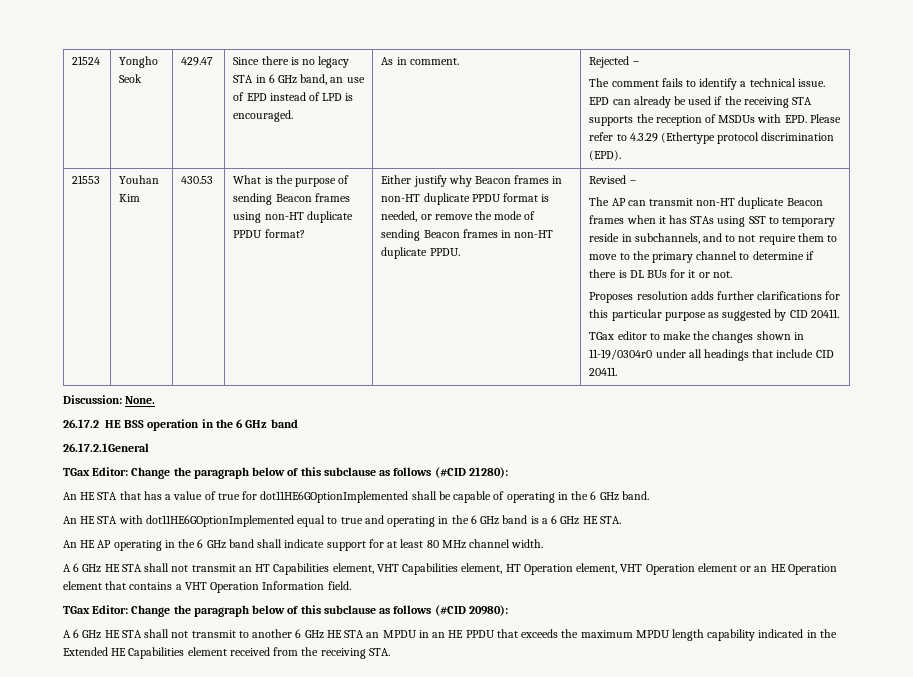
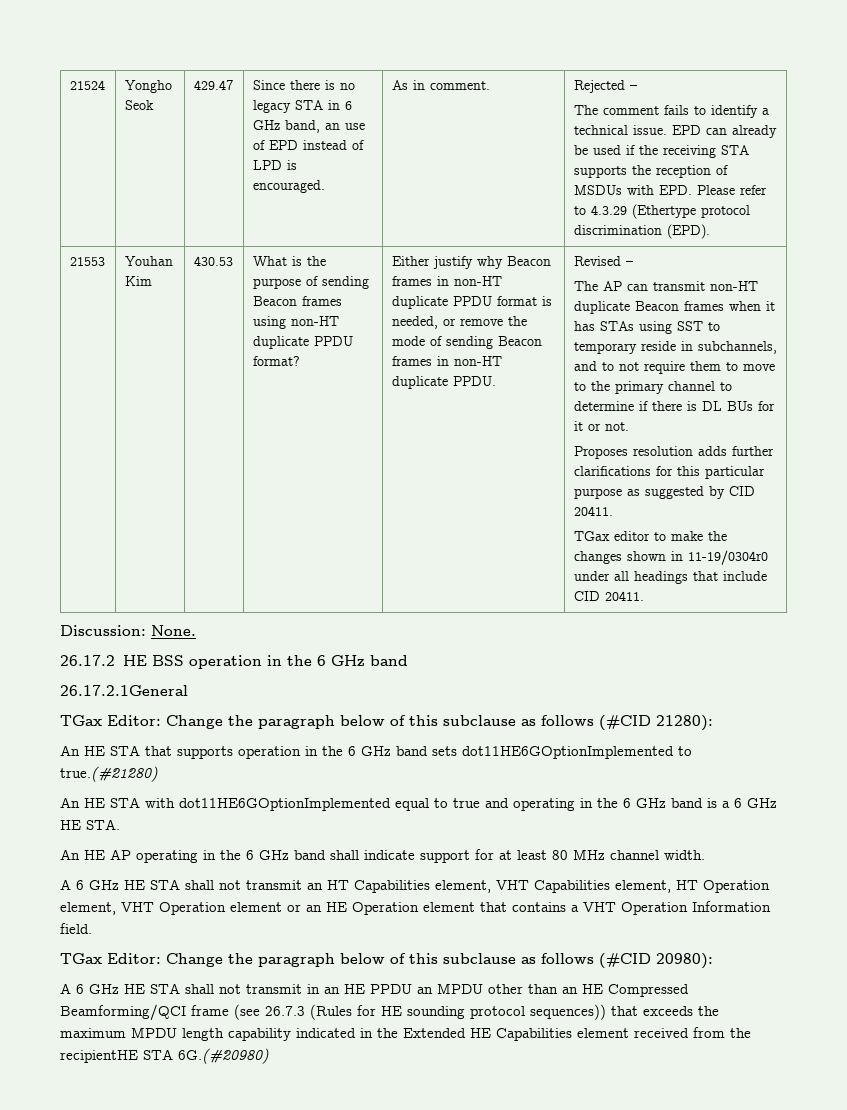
- An HE STA that has a value of true for dot11HE6GOptionImplemented shall be capable of operating in the 6 GHz band.
+ An HE STA that supports operation in the 6 GHz band sets dot11HE6GOptionImplemented to true.(#21280)
- A 6 GHz HE STA shall not transmit to another 6 GHz HE STA an MPDU in an HE PPDU that exceeds the maximum MPDU length capability indicated in the Extended HE Capabilities element received from the receiving STA.
+ A 6 GHz HE STA shall not transmit in an HE PPDU an MPDU other than an HE Compressed Beamforming/QCI frame (see 26.7.3 (Rules for HE sounding protocol sequences)) that exceeds the maximum MPDU length capability indicated in the Extended HE Capabilities element received from the recipientHE STA 6G.(#20980)

